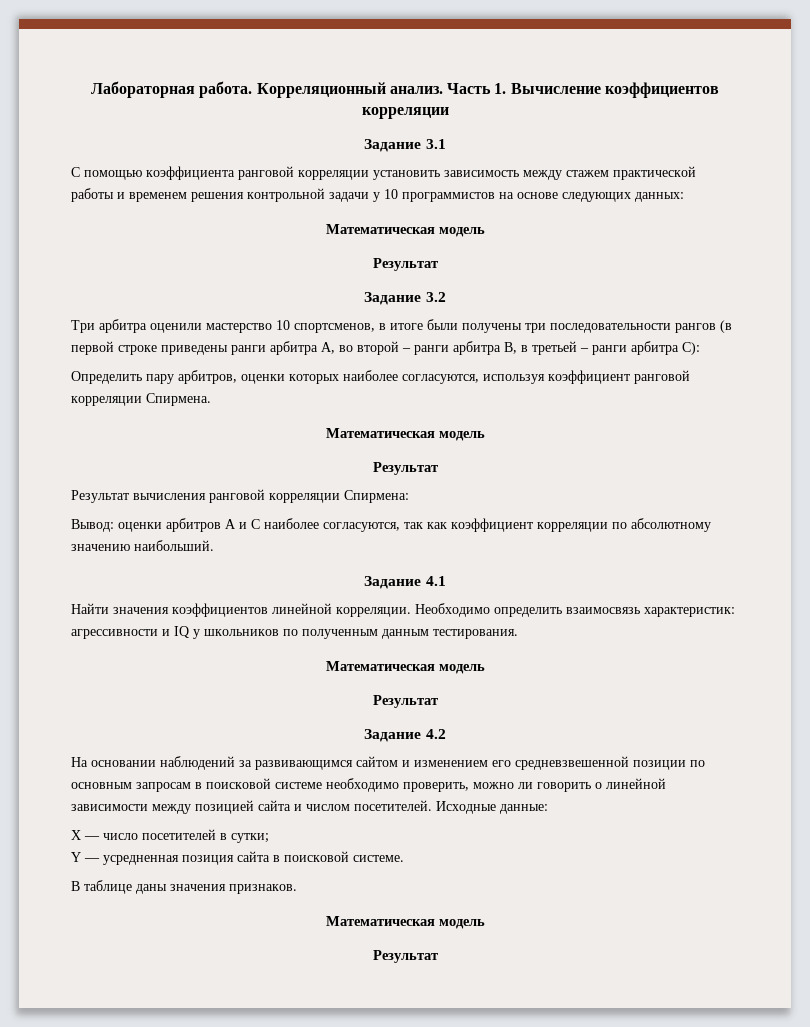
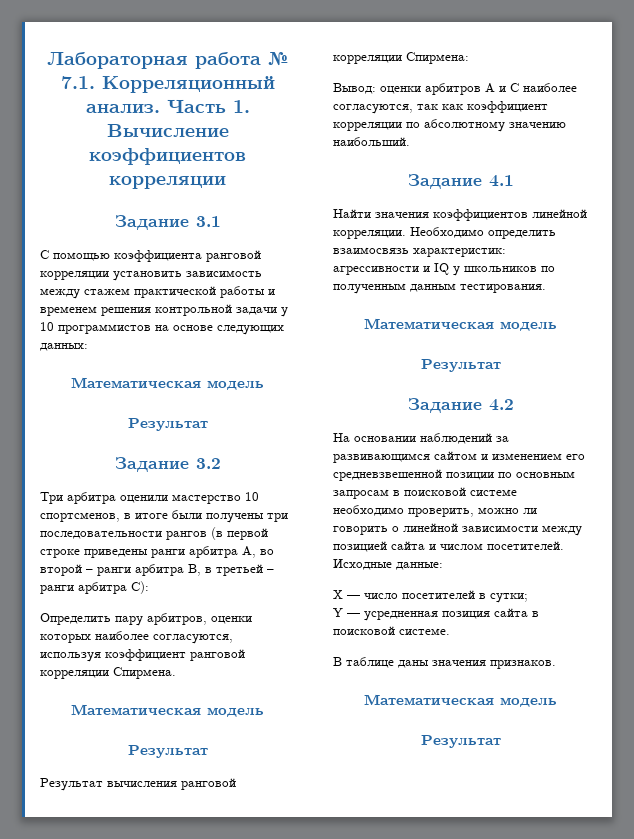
- Лабораторная работа. Корреляционный анализ.
+ Лабораторная работа № 7.1. Корреляционный анализ.

